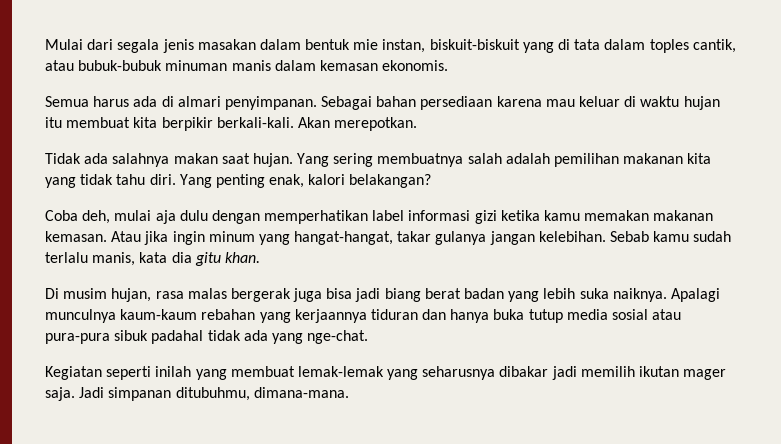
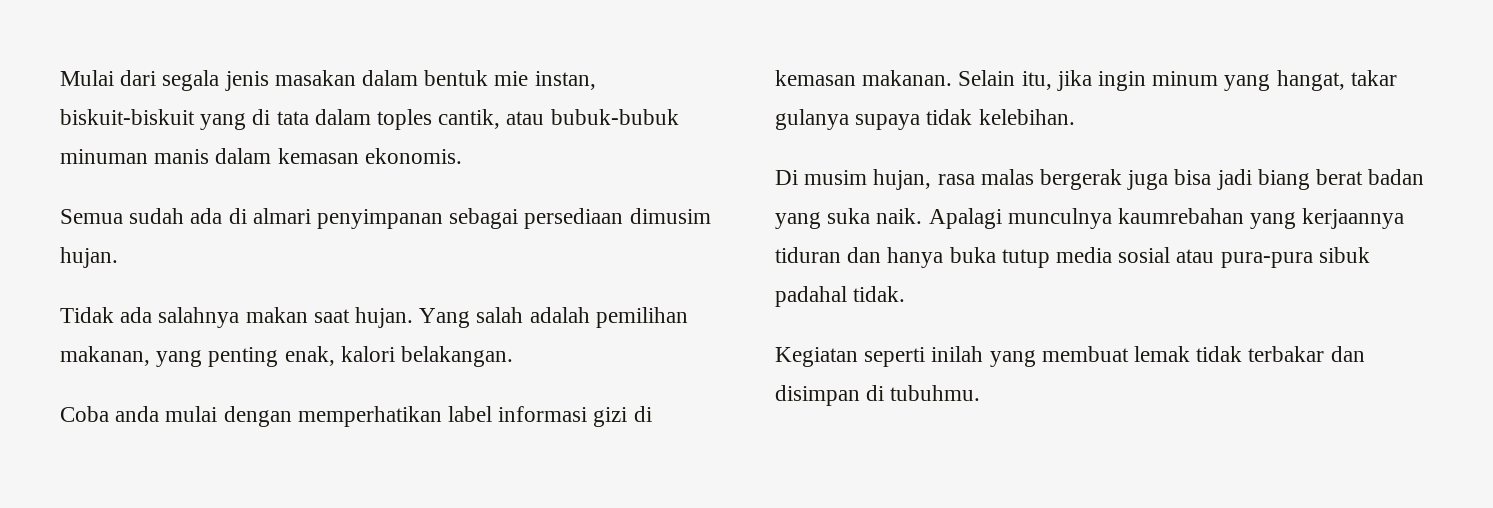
- Semua harus ada di almari penyimpanan. Sebagai bahan persediaan karena mau keluar di waktu hujan itu membuat kita berpikir berkali-kali. Akan merepotkan.
+ Semua sudah ada di almari penyimpanan sebagai persediaan dimusim hujan.
- Yang sering membuatnya salah adalah pemilihan makanan kita yang tidak tahu diri. Yang penting enak, kalori belakangan?
+ Yang salah adalah pemilihan makanan, yang penting enak, kalori belakangan.
- Coba deh, mulai aja dulu dengan memperhatikan label informasi gizi ketika kamu memakan makanan kemasan. Atau jika ingin minum yang hangat-hangat, takar gulanya jangan kelebihan. Sebab kamu sudah terlalu manis, kata dia gitu khan.
+ Coba anda mulai dengan memperhatikan label informasi gizi di kemasan makanan. Selain itu, jika ingin minum yang hangat, takar gulanya supaya tidak kelebihan.
- Di musim hujan, rasa malas bergerak juga bisa jadi biang berat badan yang lebih suka naiknya. Apalagi munculnya kaum-kaum rebahan yang kerjaannya tiduran dan hanya buka tutup media sosial atau pura-pura sibuk padahal tidak ada yang nge-chat.
+ Di musim hujan, rasa malas bergerak juga bisa jadi biang berat badan yang suka naik. Apalagi munculnya kaumrebahan yang kerjaannya tiduran dan hanya buka tutup media sosial atau pura-pura sibuk padahal tidak.
- Kegiatan seperti inilah yang membuat lemak-lemak yang seharusnya dibakar jadi memilih ikutan mager saja. Jadi simpanan ditubuhmu, dimana-mana.
+ Kegiatan seperti inilah yang membuat lemak tidak terbakar dan disimpan di tubuhmu.

